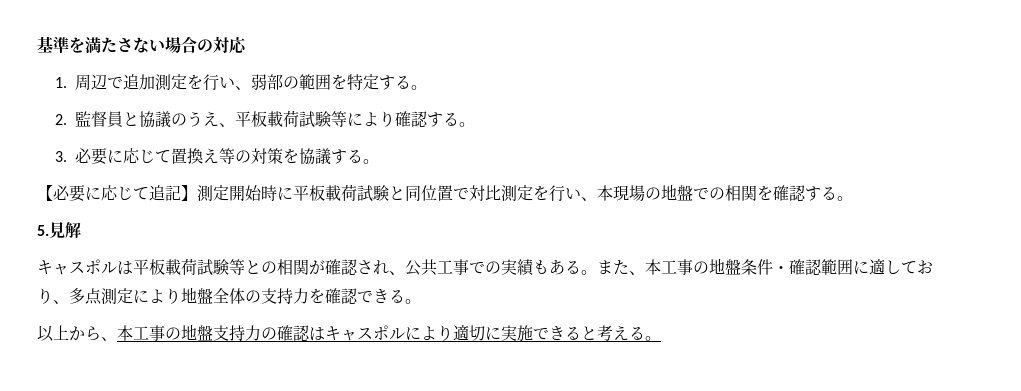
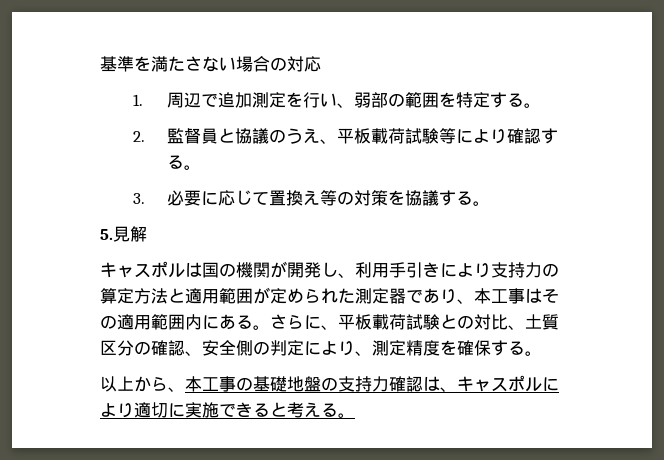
- 【必要に応じて追記】測定開始時に平板載荷試験と同位置で対比測定を行い、本現場の地盤での相関を確認する。
- キャスポルは平板載荷試験等との相関が確認され、公共工事での実績もある。また、本工事の地盤条件・確認範囲に適しており、多点測定により地盤全体の支持力を確認できる。
+ キャスポルは国の機関が開発し、利用手引きにより支持力の算定方法と適用範囲が定められた測定器であり、本工事はその適用範囲内にある。さらに、平板載荷試験との対比、土質区分の確認、安全側の判定により、測定精度を確保する。
- 以上から、本工事の地盤支持力の確認はキャスポルにより適切に実施できると考える。
+ 以上から、本工事の基礎地盤の支持力確認は、キャスポルにより適切に実施できると考える。

